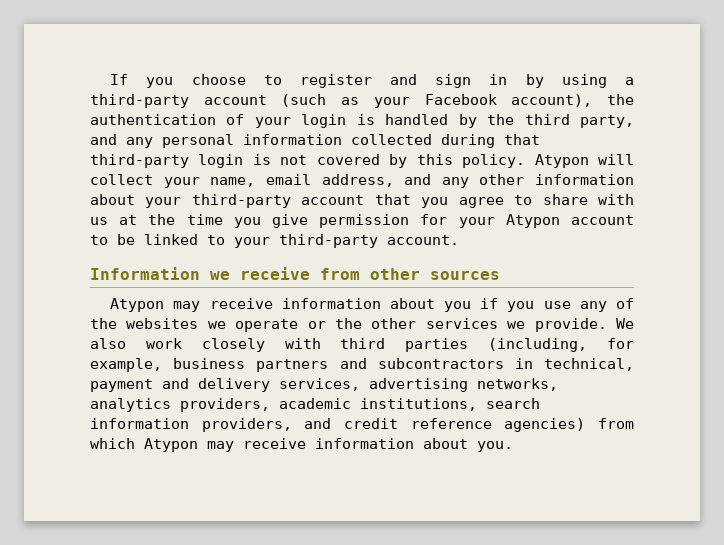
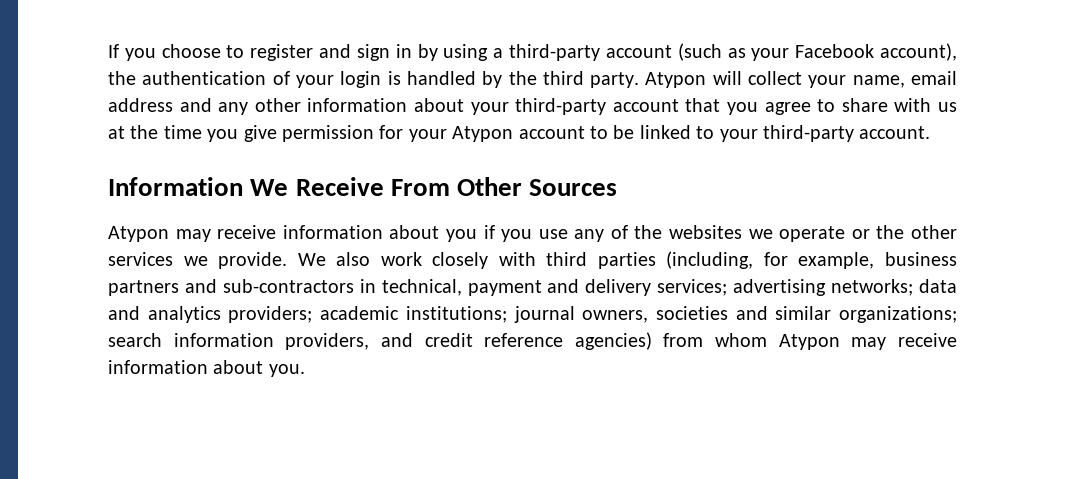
- If you choose to register and sign in by using a third-party account (such as your Facebook account), the authentication of your login is handled by the third party, and any personal information collected during that third-party login is not covered by this policy.
+ If you choose to register and sign in by using a third-party account (such as your Facebook account), the authentication of your login is handled by the third party.
- Atypon will collect your name, email address, and any other information about your third-party account that you agree to share with us at the time you give permission for your Atypon account to be linked to your third-party account.
+ Atypon will collect your name, email address and any other information about your third-party account that you agree to share with us at the time you give permission for your Atypon account to be linked to your third-party account.
- Information we receive from other sources
+ Information We Receive From Other Sources
- We also work closely with third parties (including, for example, business partners and subcontractors in technical, payment and delivery services, advertising networks, analytics providers, academic institutions, search information providers, and credit reference agencies) from which Atypon may receive information about you.
+ We also work closely with third parties (including, for example, business partners and sub-contractors in technical, payment and delivery services; advertising networks; data and analytics providers; academic institutions; journal owners, societies and similar organizations; search information providers, and credit reference agencies) from whom Atypon may receive information about you.

